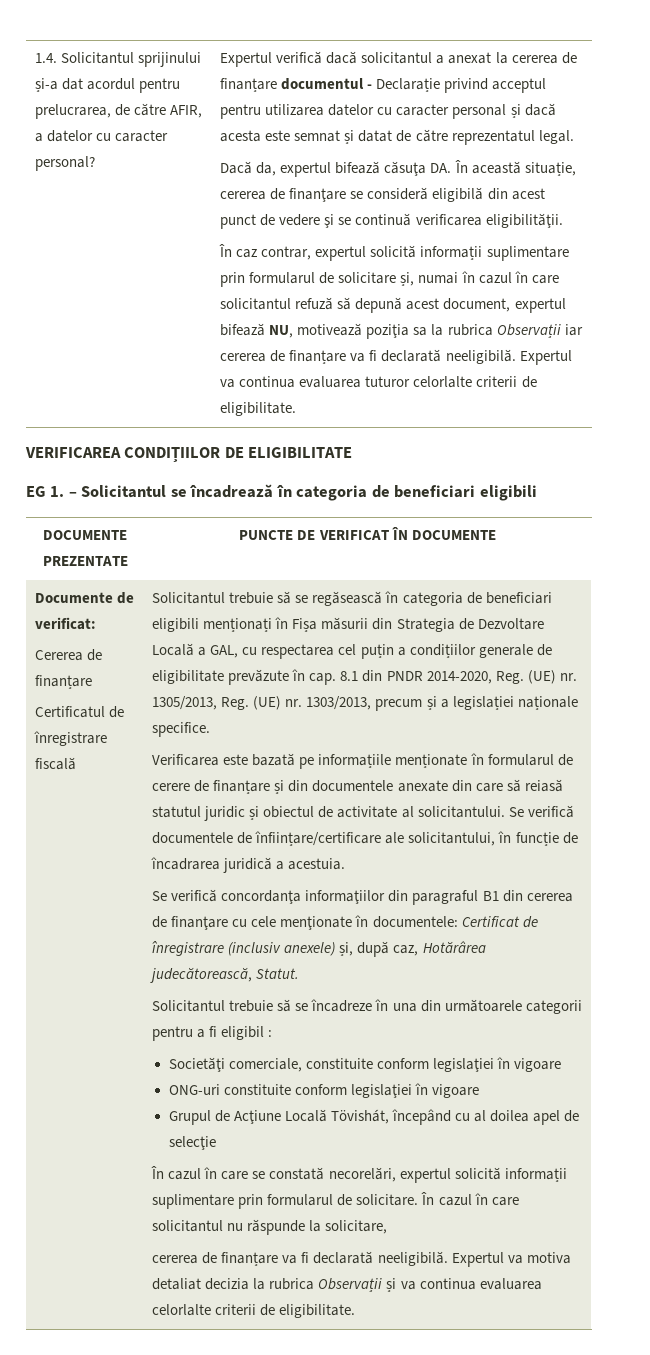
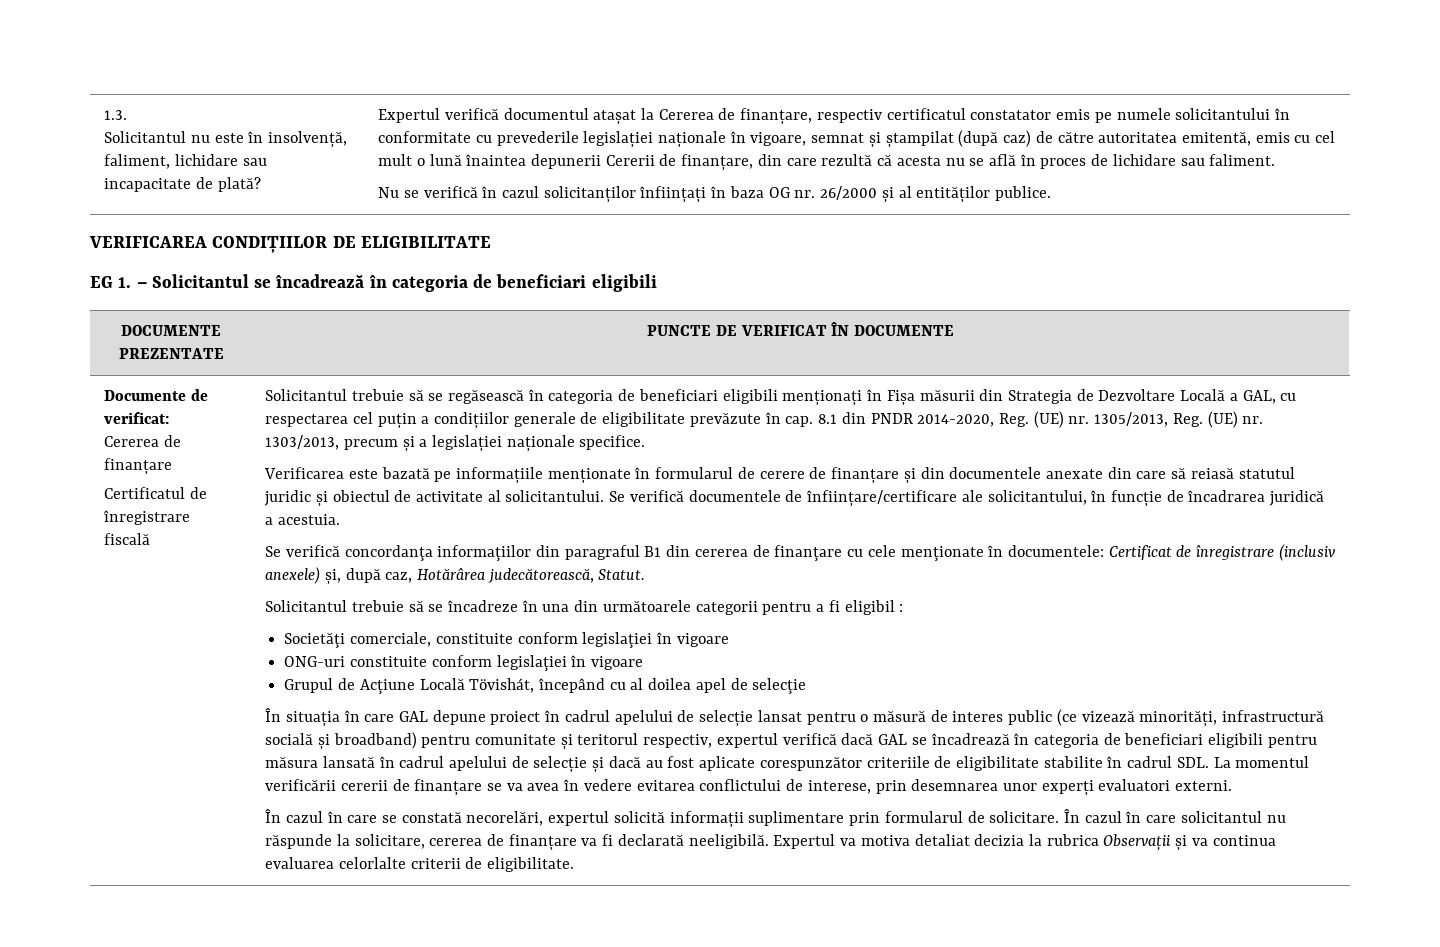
- 1.4. Solicitantul sprijinului și-a dat acordul pentru prelucrarea, de către AFIR, a datelor cu caracter personal? | Expertul verifică dacă solicitantul a anexat la cererea de finanțare documentul - Declarație privind acceptul pentru utilizarea datelor cu caracter personal și dacă acesta este semnat și datat de către reprezentatul legal.
- Dacă da, expertul bifează căsuţa DA. În această situație, cererea de finanţare se consideră eligibilă din acest punct de vedere şi se continuă verificarea eligibilităţii.
- În caz contrar, expertul solicită informații suplimentare prin formularul de solicitare și, numai în cazul în care solicitantul refuză să depună acest document, expertul bifează NU, motivează poziţia sa la rubrica Observații iar cererea de finanțare va fi declarată neeligibilă. Expertul va continua evaluarea tuturor celorlalte criterii de eligibilitate.
+ 1.3.
+ Solicitantul nu este în insolvență, faliment, lichidare sau incapacitate de plată? | Expertul verifică documentul atașat la Cererea de finanțare, respectiv certificatul constatator emis pe numele solicitantului în conformitate cu prevederile legislației naționale în vigoare, semnat și ștampilat (după caz) de către autoritatea emitentă, emis cu cel mult o lună înaintea depunerii Cererii de finanțare, din care rezultă că acesta nu se află în proces de lichidare sau faliment.
+ Nu se verifică în cazul solicitanților înființați în baza OG nr. 26/2000 și al entităților publice.
+ În situația în care GAL depune proiect în cadrul apelului de selecție lansat pentru o măsură de interes public (ce vizează minorități, infrastructură socială și broadband) pentru comunitate și teritorul respectiv, expertul verifică dacă GAL se încadrează în categoria de beneficiari eligibili pentru măsura lansată în cadrul apelului de selecție și dacă au fost aplicate corespunzător criteriile de eligibilitate stabilite în cadrul SDL. La momentul verificării cererii de finanțare se va avea în vedere evitarea conflictului de interese, prin desemnarea unor experți evaluatori externi.
- În cazul în care solicitantul nu răspunde la solicitare,
- cererea de finanțare va fi declarată neeligibilă.
+ În cazul în care solicitantul nu răspunde la solicitare, cererea de finanțare va fi declarată neeligibilă.

